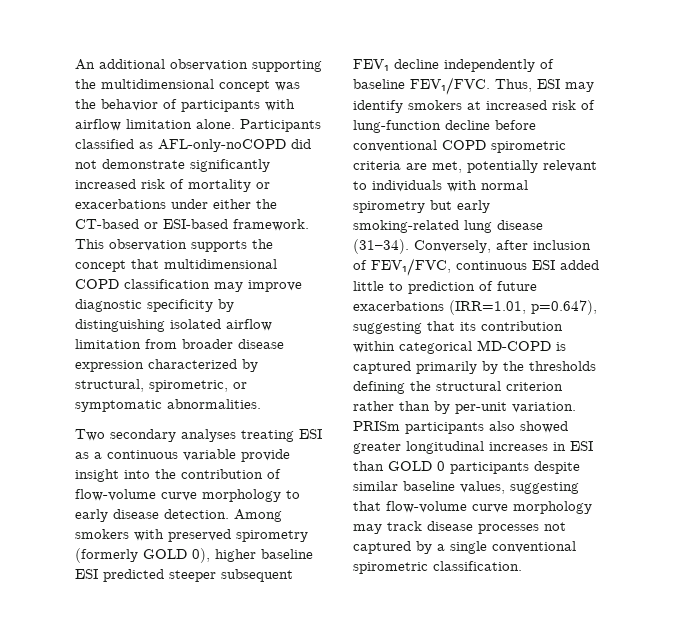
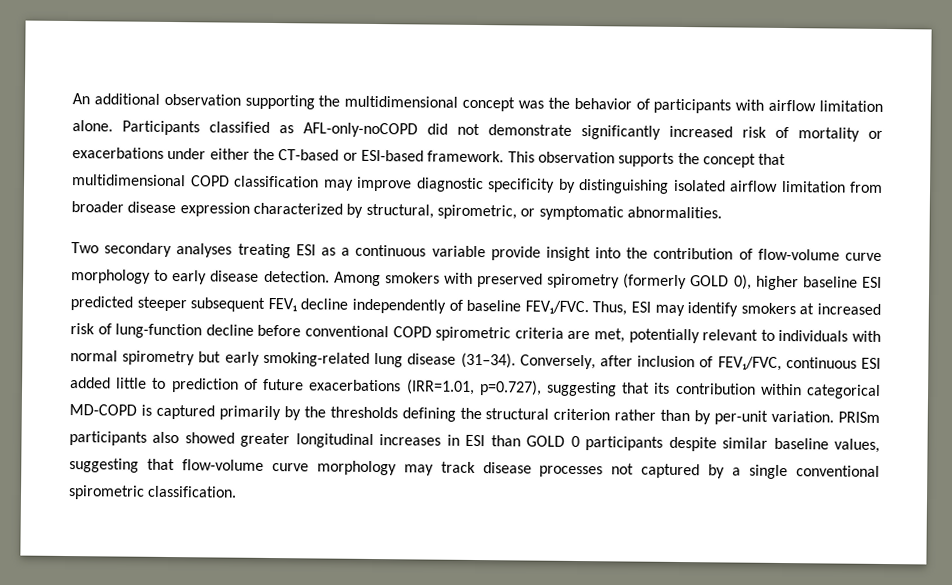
- Conversely, after inclusion of FEV₁/FVC, continuous ESI added little to prediction of future exacerbations (IRR=1.01, p=0.647), suggesting that its contribution within categorical MD-COPD is captured primarily by the thresholds defining the structural criterion rather than by per-unit variation.
+ Conversely, after inclusion of FEV₁/FVC, continuous ESI added little to prediction of future exacerbations (IRR=1.01, p=0.727), suggesting that its contribution within categorical MD-COPD is captured primarily by the thresholds defining the structural criterion rather than by per-unit variation.

